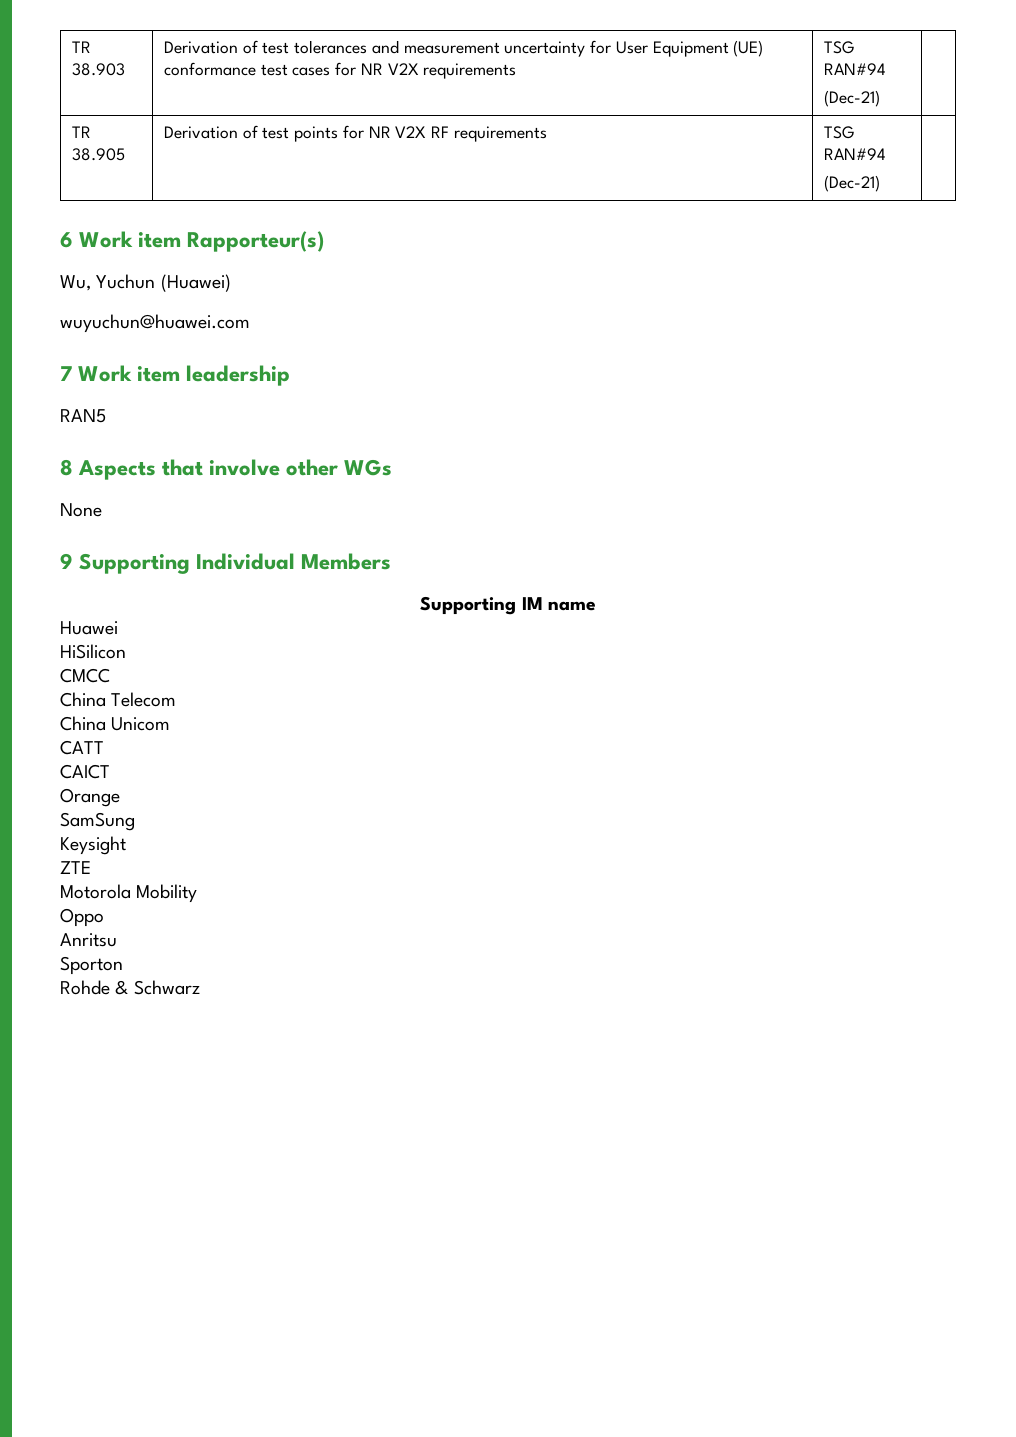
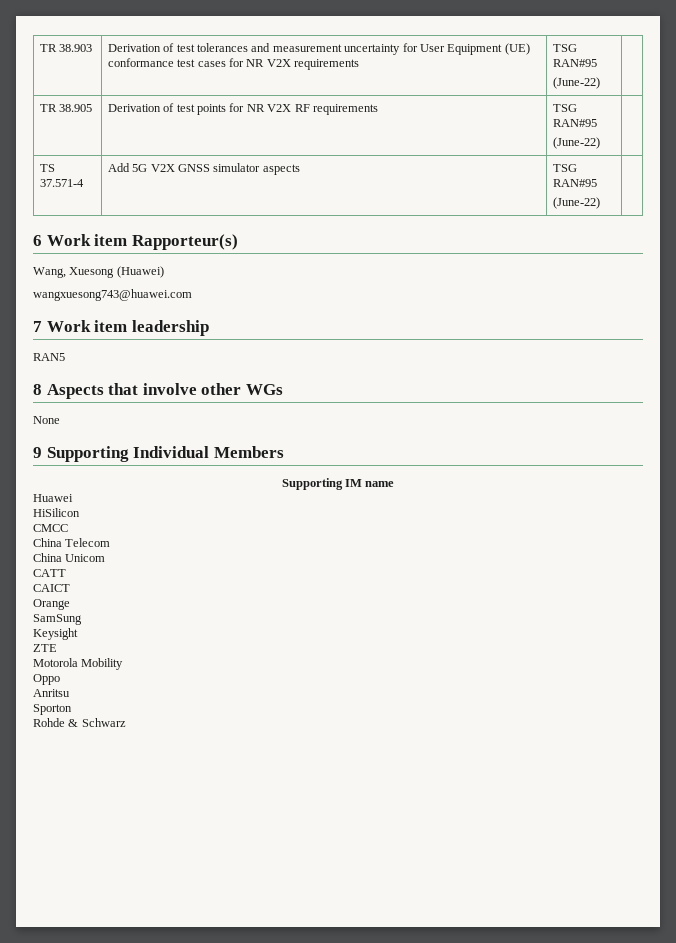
- TR 38.903 | Derivation of test tolerances and measurement uncertainty for User Equipment (UE) conformance test cases for NR V2X requirements | TSG RAN#94
- (Dec-21) |
+ TR 38.903 | Derivation of test tolerances and measurement uncertainty for User Equipment (UE) conformance test cases for NR V2X requirements | TSG RAN#95
+ (June-22) |
- TR 38.905 | Derivation of test points for NR V2X RF requirements | TSG RAN#94
- (Dec-21) |
+ TR 38.905 | Derivation of test points for NR V2X RF requirements | TSG RAN#95
+ (June-22) |
+ TS 37.571-4 | Add 5G V2X GNSS simulator aspects | TSG RAN#95
+ (June-22) |
- Wu, Yuchun (Huawei)
+ Wang, Xuesong (Huawei)
- wuyuchun@huawei.com
+ wangxuesong743@huawei.com

